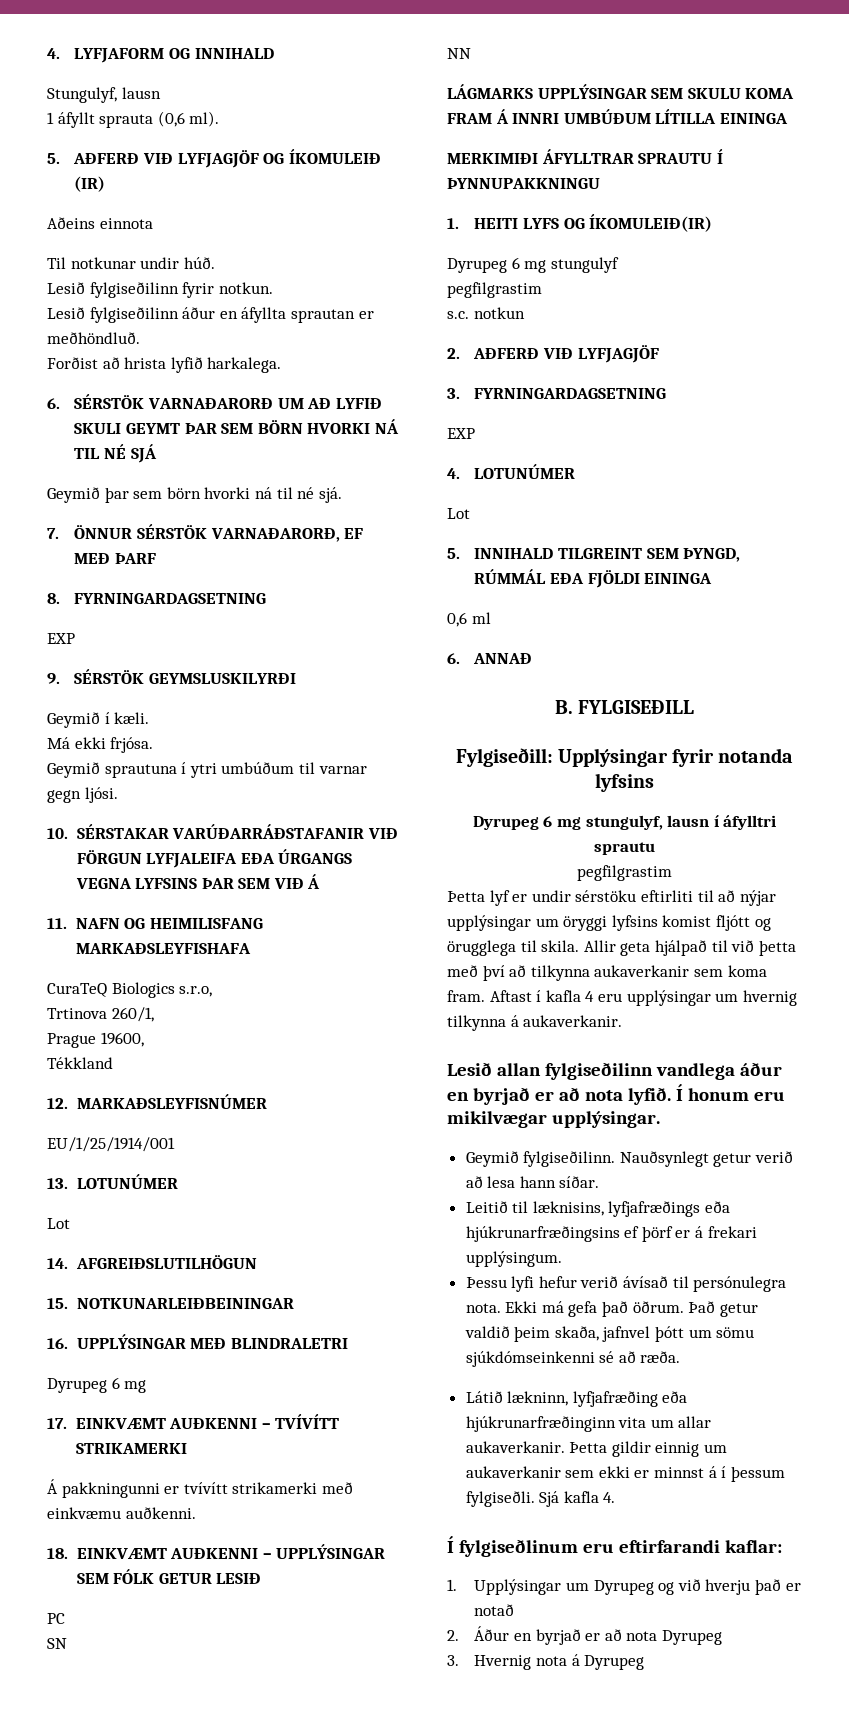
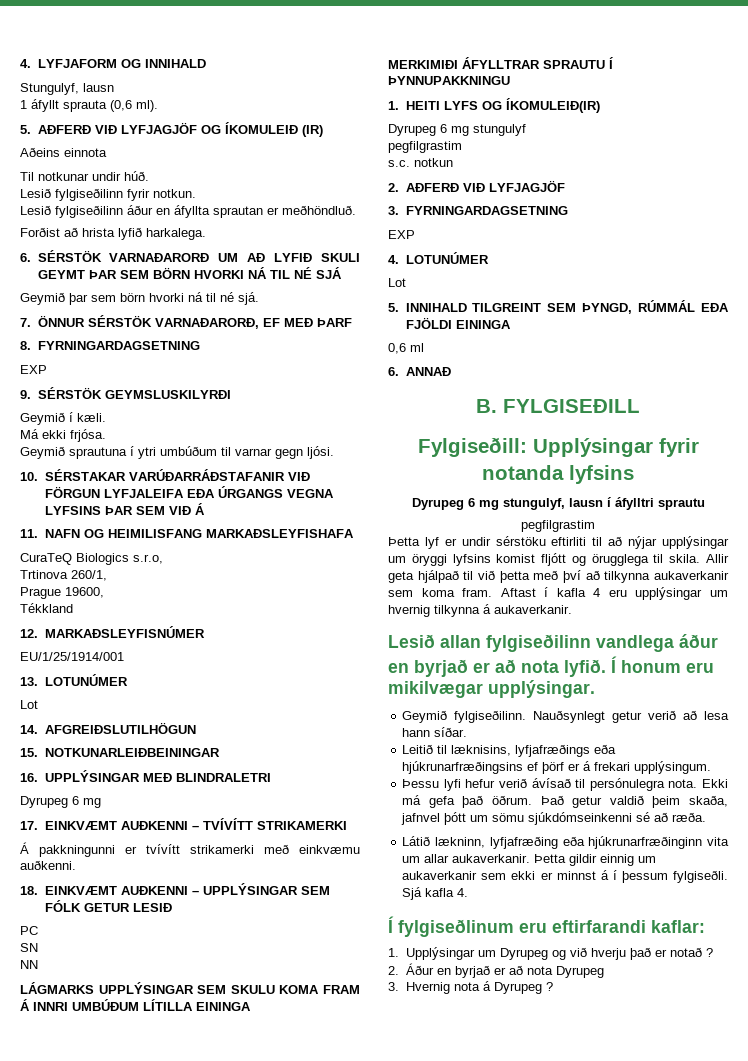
- 1. Upplýsingar um Dyrupeg og við hverju það er notað
+ 1. Upplýsingar um Dyrupeg og við hverju það er notað ?
- 3. Hvernig nota á Dyrupeg
+ 3. Hvernig nota á Dyrupeg ?

